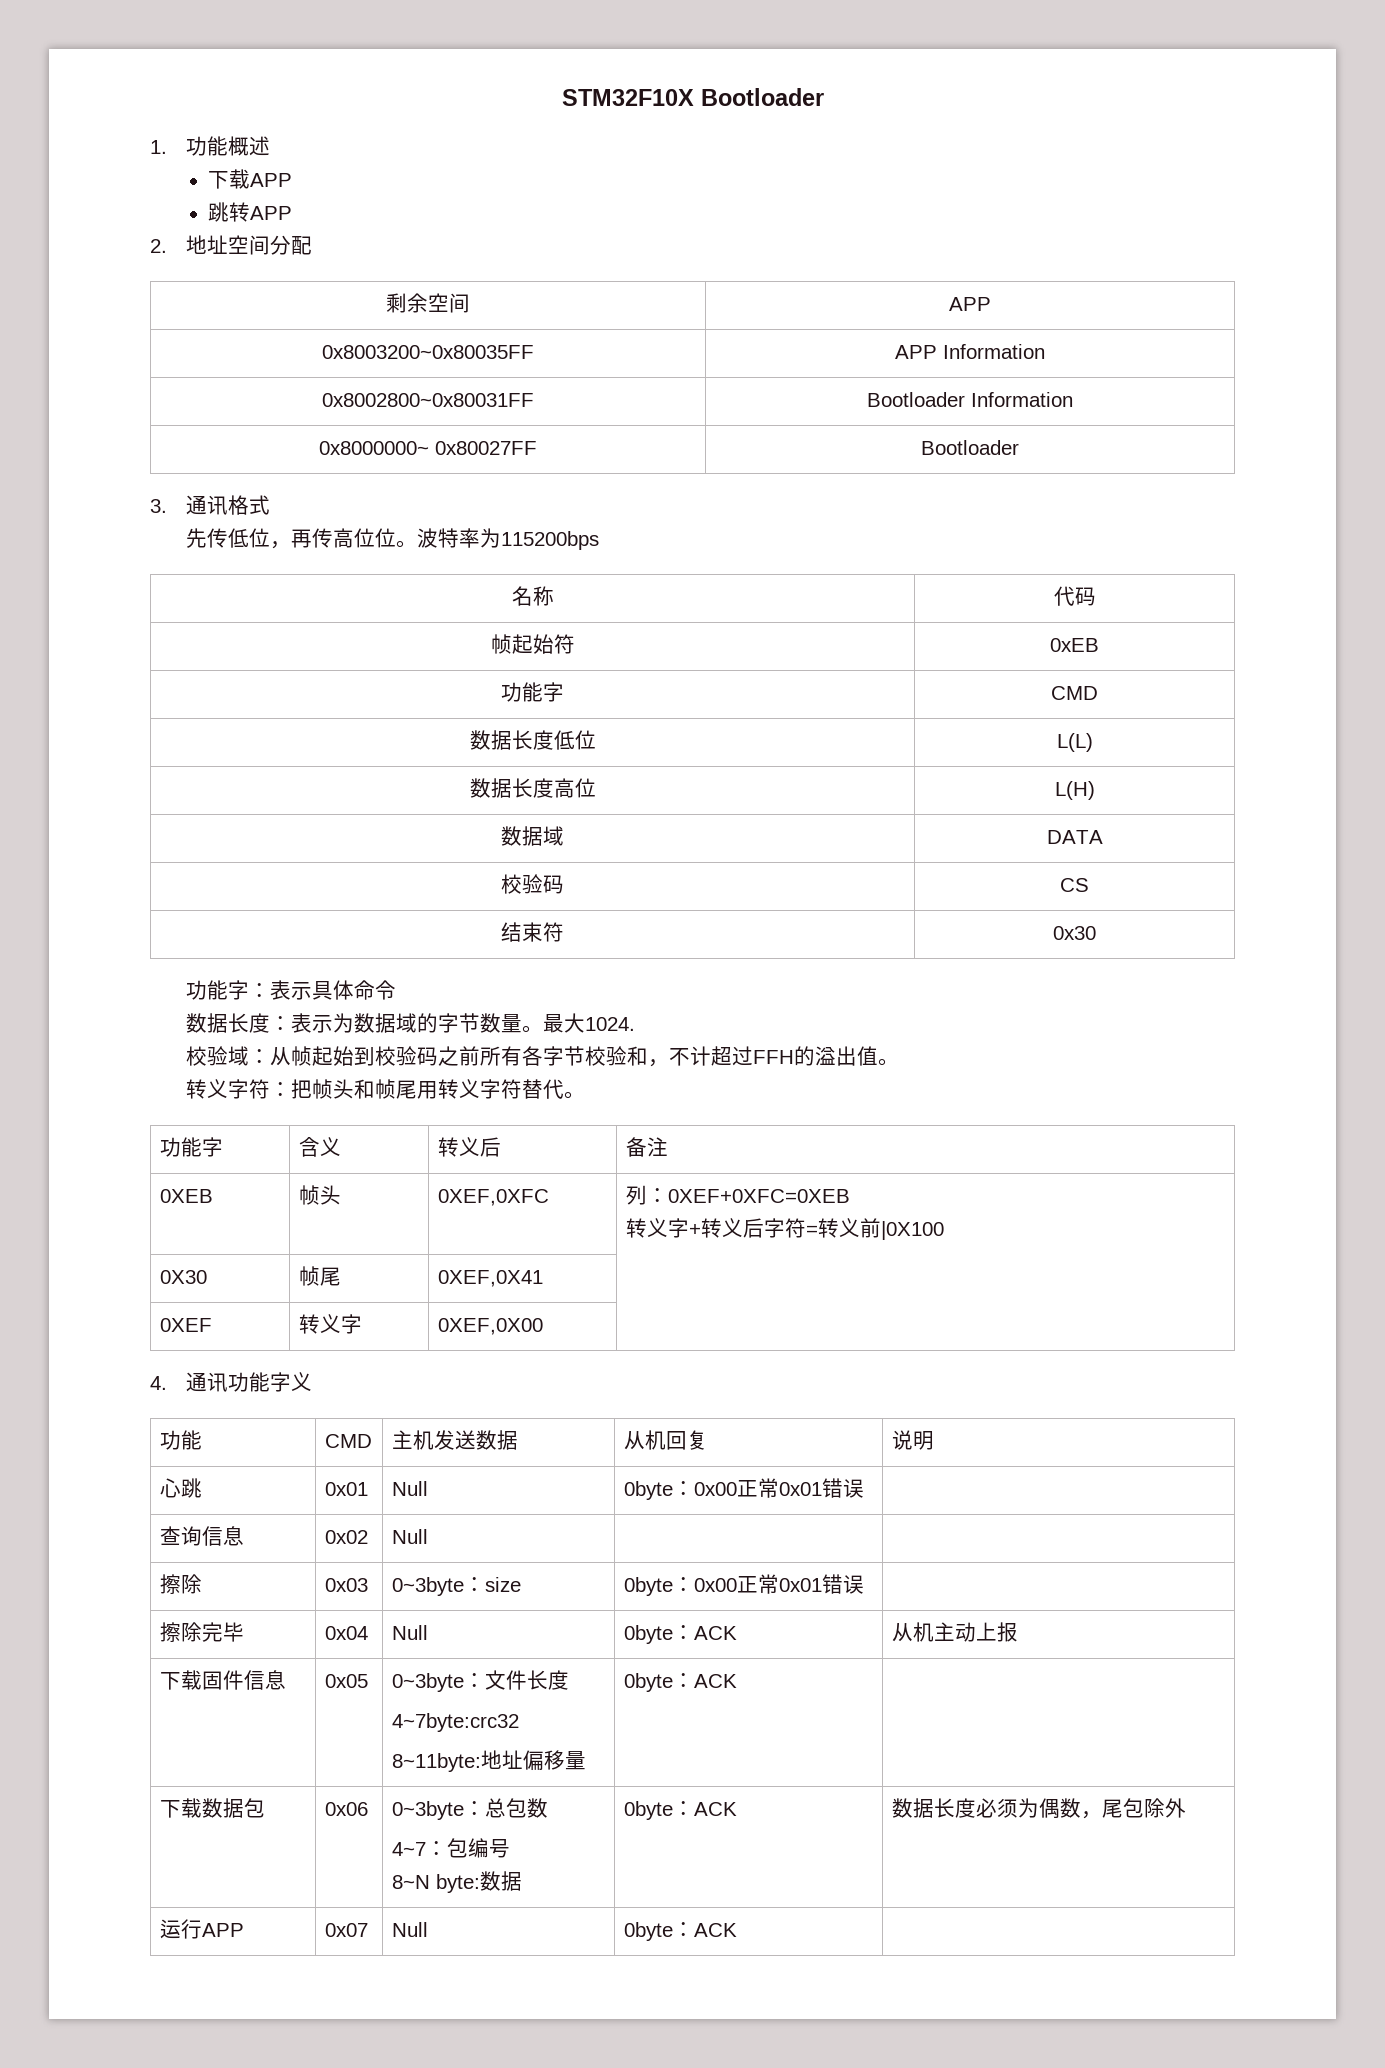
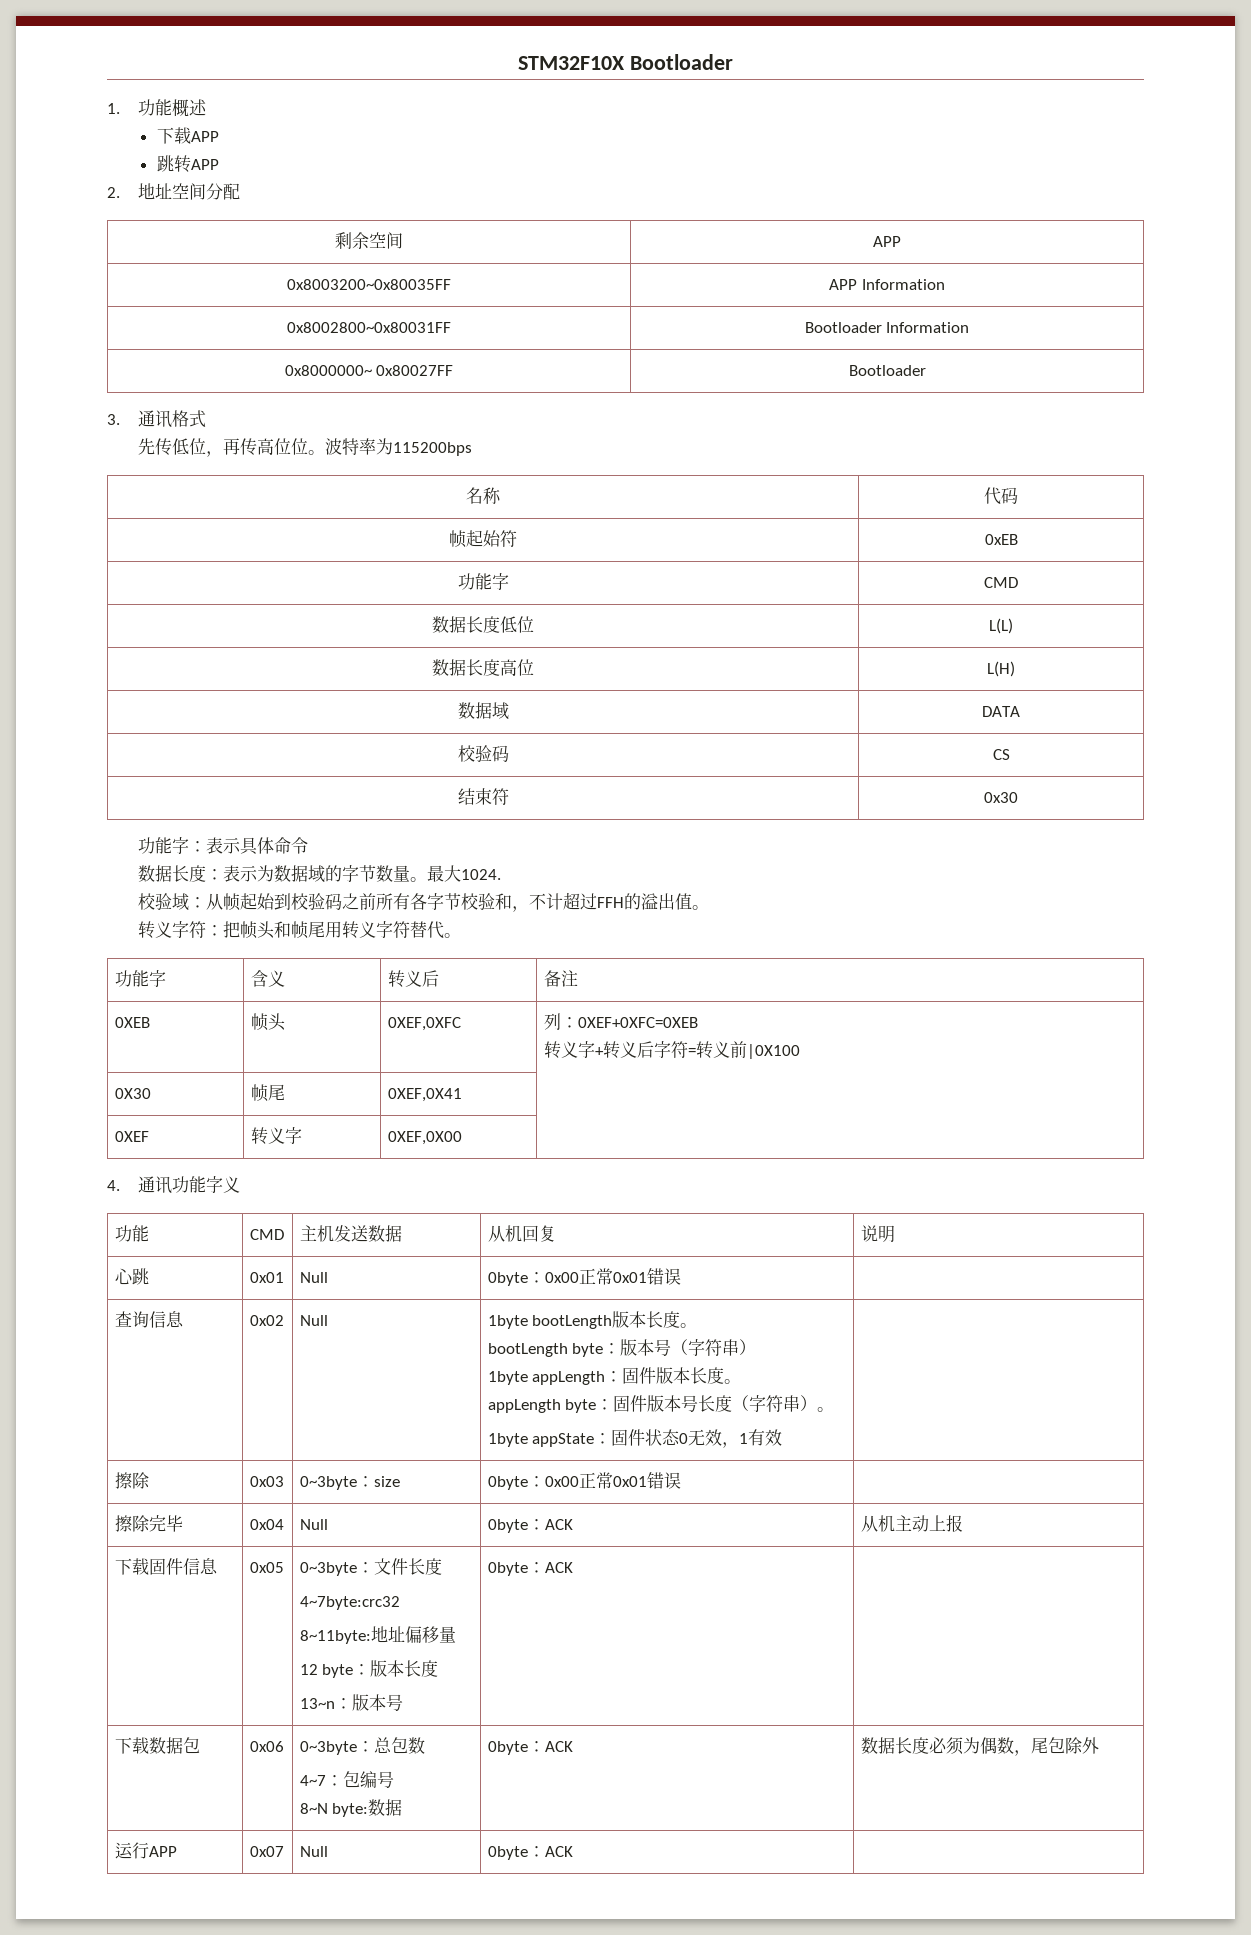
- 查询信息 | 0x02 | Null | |
+ 查询信息 | 0x02 | Null | 1byte bootLength版本长度。
+ bootLength byte：版本号（字符串）
+ 1byte appLength：固件版本长度。
+ appLength byte：固件版本号长度（字符串）。
+ 1byte appState：固件状态0无效，1有效 |
  下载固件信息 | 0x05 | 0~3byte：文件长度
  4~7byte:crc32
- 8~11byte:地址偏移量 | 0byte：ACK |
+ 8~11byte:地址偏移量
+ 12 byte：版本长度
+ 13~n：版本号 | 0byte：ACK |

